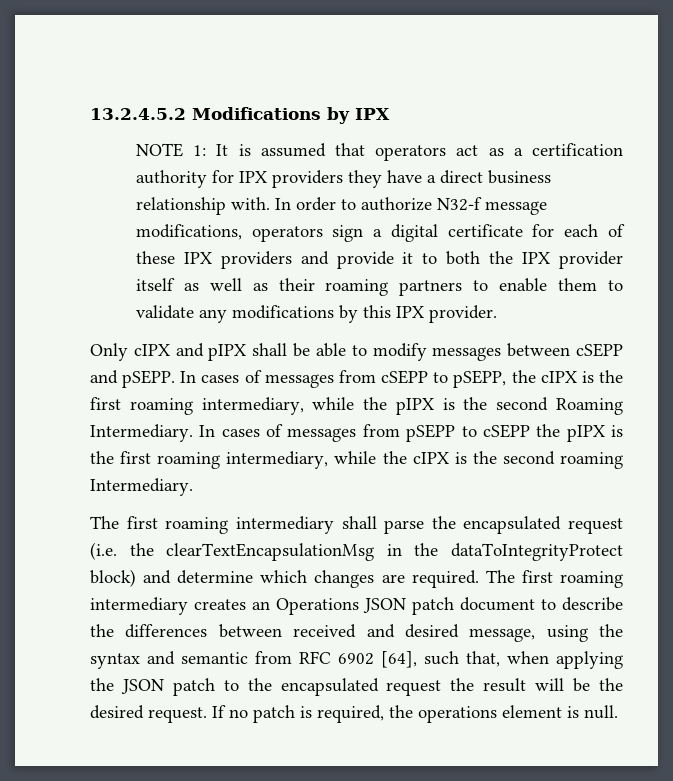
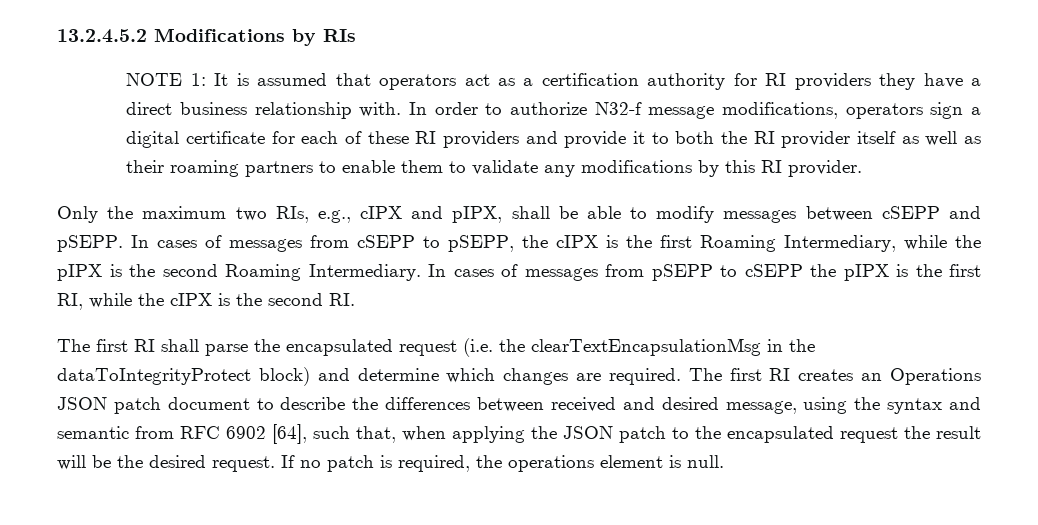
- 13.2.4.5.2 Modifications by IPX
+ 13.2.4.5.2 Modifications by RIs
- NOTE 1: It is assumed that operators act as a certification authority for IPX providers they have a direct business relationship with.
+ NOTE 1: It is assumed that operators act as a certification authority for RI providers they have a direct business relationship with.
- In order to authorize N32-f message modifications, operators sign a digital certificate for each of these IPX providers and provide it to both the IPX provider itself as well as their roaming partners to enable them to validate any modifications by this IPX provider.
+ In order to authorize N32-f message modifications, operators sign a digital certificate for each of these RI providers and provide it to both the RI provider itself as well as their roaming partners to enable them to validate any modifications by this RI provider.
- Only cIPX and pIPX shall be able to modify messages between cSEPP and pSEPP.
+ Only the maximum two RIs, e.g., cIPX and pIPX, shall be able to modify messages between cSEPP and pSEPP.
- In cases of messages from cSEPP to pSEPP, the cIPX is the first roaming intermediary, while the pIPX is the second Roaming Intermediary.
+ In cases of messages from cSEPP to pSEPP, the cIPX is the first Roaming Intermediary, while the pIPX is the second Roaming Intermediary.
- In cases of messages from pSEPP to cSEPP the pIPX is the first roaming intermediary, while the cIPX is the second roaming Intermediary.
- The first roaming intermediary shall parse the encapsulated request (i.e. the clearTextEncapsulationMsg in the dataToIntegrityProtect block) and determine which changes are required.
+ In cases of messages from pSEPP to cSEPP the pIPX is the first RI, while the cIPX is the second RI.
+ The first RI shall parse the encapsulated request (i.e. the clearTextEncapsulationMsg in the dataToIntegrityProtect block) and determine which changes are required.
- The first roaming intermediary creates an Operations JSON patch document to describe the differences between received and desired message, using the syntax and semantic from RFC 6902 [64], such that, when applying the JSON patch to the encapsulated request the result will be the desired request.
+ The first RI creates an Operations JSON patch document to describe the differences between received and desired message, using the syntax and semantic from RFC 6902 [64], such that, when applying the JSON patch to the encapsulated request the result will be the desired request.

